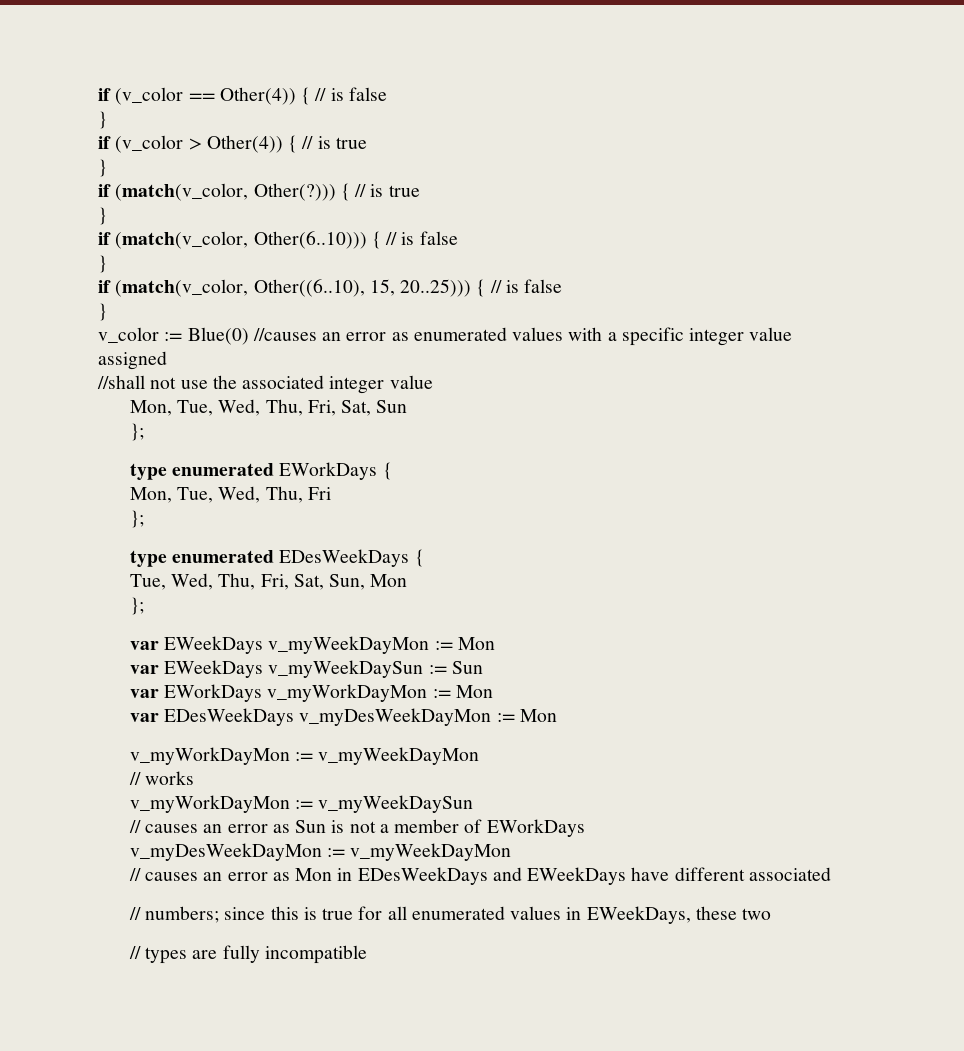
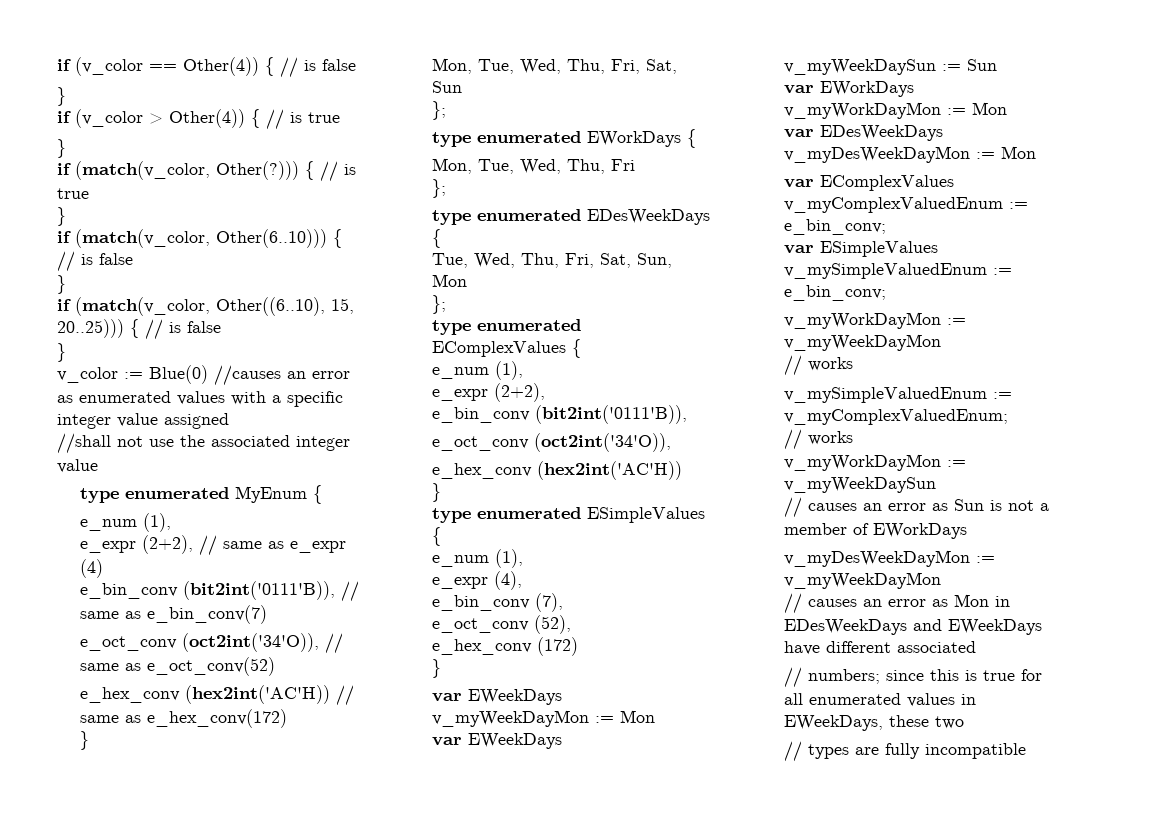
+ type enumerated MyEnum {
+ e_num (1),
+ e_expr (2+2), // same as e_expr (4)
+ e_bin_conv (bit2int('0111'B)), // same as e_bin_conv(7)
+ e_oct_conv (oct2int('34'O)), // same as e_oct_conv(52)
+ e_hex_conv (hex2int('AC'H)) // same as e_hex_conv(172)
+ }
+ type enumerated EComplexValues {
+ e_num (1),
+ e_expr (2+2),
+ e_bin_conv (bit2int('0111'B)),
+ e_oct_conv (oct2int('34'O)),
+ e_hex_conv (hex2int('AC'H))
+ }
+ type enumerated ESimpleValues {
+ e_num (1),
+ e_expr (4),
+ e_bin_conv (7),
+ e_oct_conv (52),
+ e_hex_conv (172)
+ }
+ var EComplexValues v_myComplexValuedEnum := e_bin_conv;
+ var ESimpleValues v_mySimpleValuedEnum := e_bin_conv;
+ v_mySimpleValuedEnum := v_myComplexValuedEnum;
+ // works

